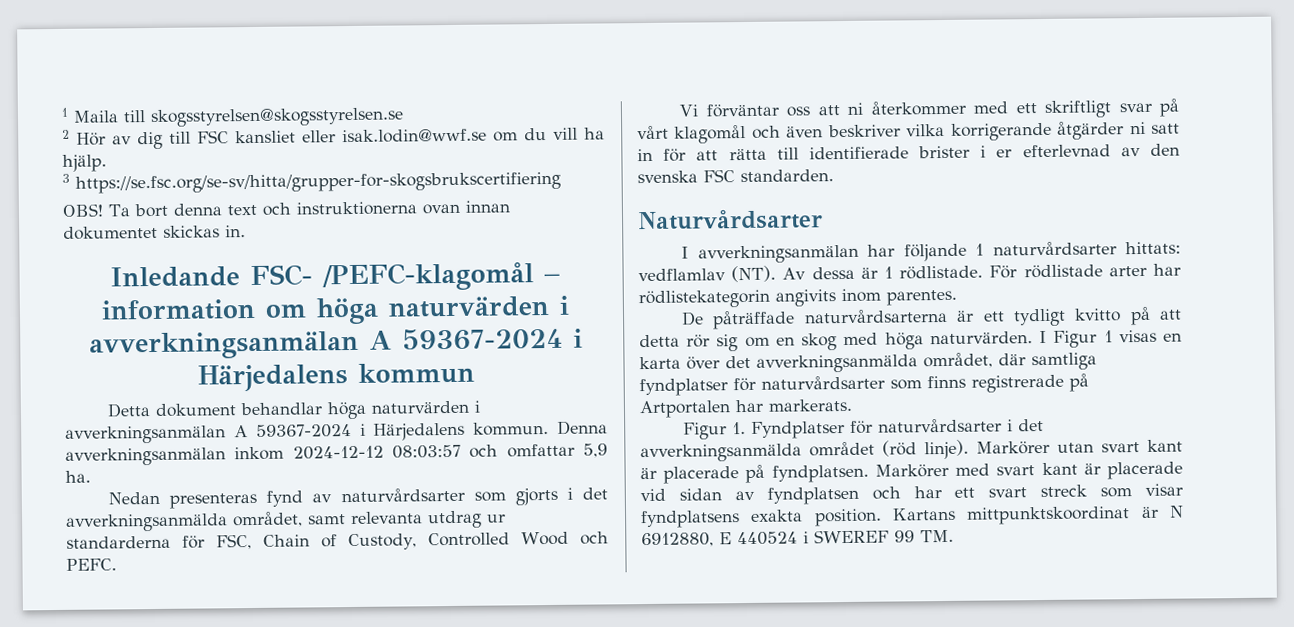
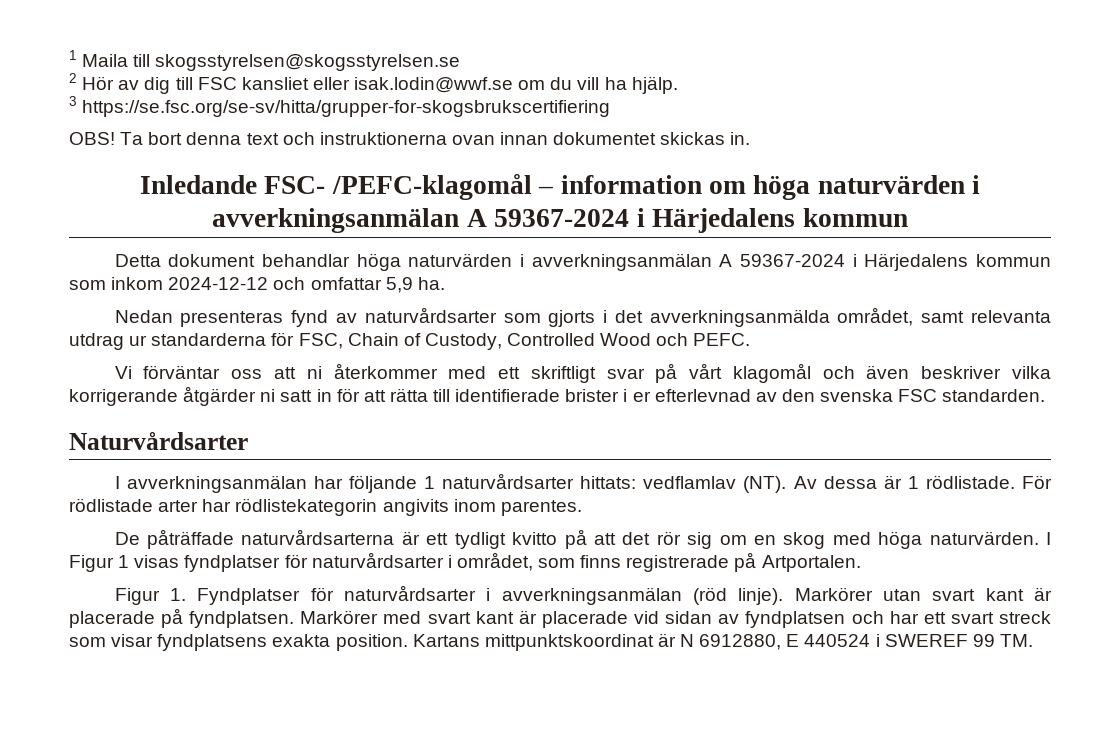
- Detta dokument behandlar höga naturvärden i avverkningsanmälan A 59367-2024 i Härjedalens kommun. Denna avverkningsanmälan inkom 2024-12-12 08:03:57 och omfattar 5,9 ha.
+ Detta dokument behandlar höga naturvärden i avverkningsanmälan A 59367-2024 i Härjedalens kommun som inkom 2024-12-12 och omfattar 5,9 ha.
- De påträffade naturvårdsarterna är ett tydligt kvitto på att detta rör sig om en skog med höga naturvärden.
+ De påträffade naturvårdsarterna är ett tydligt kvitto på att det rör sig om en skog med höga naturvärden.
- I Figur 1 visas en karta över det avverkningsanmälda området, där samtliga fyndplatser för naturvårdsarter som finns registrerade på Artportalen har markerats.
+ I Figur 1 visas fyndplatser för naturvårdsarter i området, som finns registrerade på Artportalen.
- Figur 1. Fyndplatser för naturvårdsarter i det avverkningsanmälda området (röd linje).
+ Figur 1. Fyndplatser för naturvårdsarter i avverkningsanmälan (röd linje).

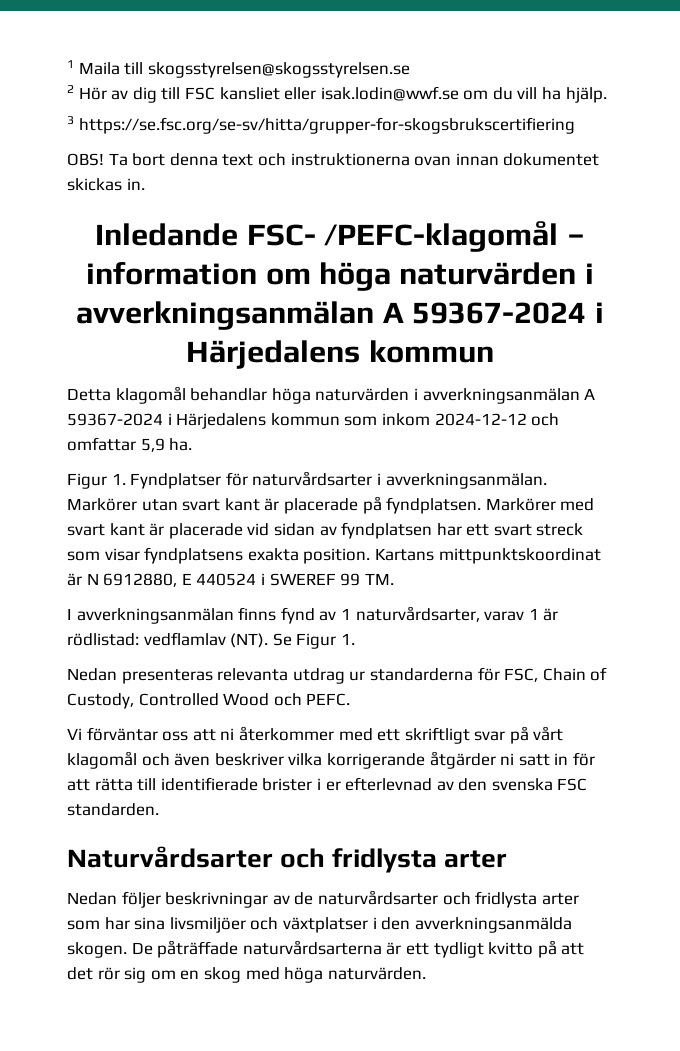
- Detta dokument behandlar höga naturvärden i avverkningsanmälan A 59367-2024 i Härjedalens kommun som inkom 2024-12-12 och omfattar 5,9 ha.
+ Detta klagomål behandlar höga naturvärden i avverkningsanmälan A 59367-2024 i Härjedalens kommun som inkom 2024-12-12 och omfattar 5,9 ha.
- Nedan presenteras fynd av naturvårdsarter som gjorts i det avverkningsanmälda området, samt relevanta utdrag ur standarderna för FSC, Chain of Custody, Controlled Wood och PEFC.
+ Figur 1. Fyndplatser för naturvårdsarter i avverkningsanmälan. Markörer utan svart kant är placerade på fyndplatsen. Markörer med svart kant är placerade vid sidan av fyndplatsen har ett svart streck som visar fyndplatsens exakta position. Kartans mittpunktskoordinat är N 6912880, E 440524 i SWEREF 99 TM.
+ I avverkningsanmälan finns fynd av 1 naturvårdsarter, varav 1 är rödlistad: vedflamlav (NT). Se Figur 1.
+ Nedan presenteras relevanta utdrag ur standarderna för FSC, Chain of Custody, Controlled Wood och PEFC.
- Naturvårdsarter
- I avverkningsanmälan har följande 1 naturvårdsarter hittats: vedflamlav (NT). Av dessa är 1 rödlistade. För rödlistade arter har rödlistekategorin angivits inom parentes.
- De påträffade naturvårdsarterna är ett tydligt kvitto på att det rör sig om en skog med höga naturvärden. I Figur 1 visas fyndplatser för naturvårdsarter i området, som finns registrerade på Artportalen.
- Figur 1. Fyndplatser för naturvårdsarter i avverkningsanmälan (röd linje). Markörer utan svart kant är placerade på fyndplatsen. Markörer med svart kant är placerade vid sidan av fyndplatsen och har ett svart streck som visar fyndplatsens exakta position. Kartans mittpunktskoordinat är N 6912880, E 440524 i SWEREF 99 TM.
+ Naturvårdsarter och fridlysta arter
+ Nedan följer beskrivningar av de naturvårdsarter och fridlysta arter som har sina livsmiljöer och växtplatser i den avverkningsanmälda skogen. De påträffade naturvårdsarterna är ett tydligt kvitto på att det rör sig om en skog med höga naturvärden.

